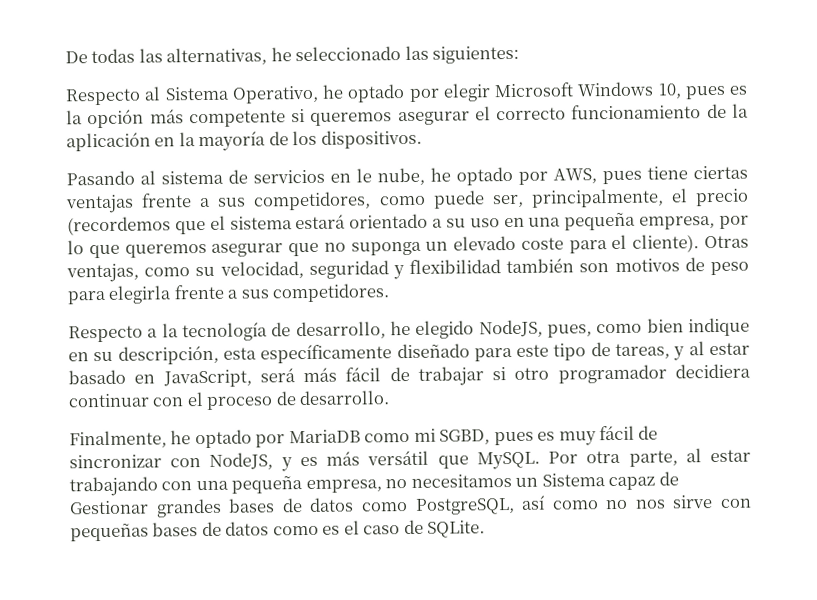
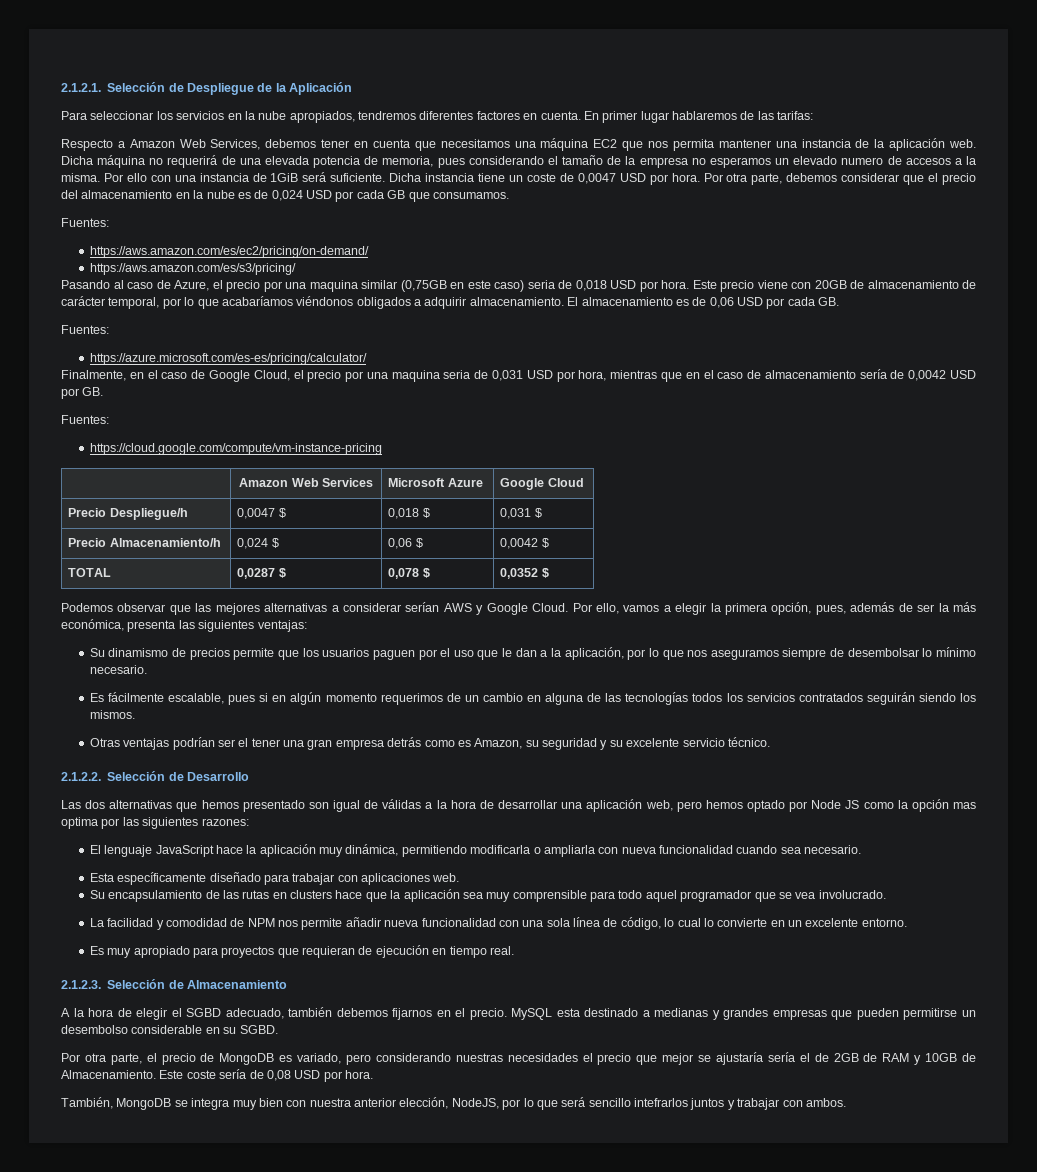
- De todas las alternativas, he seleccionado las siguientes:
- Respecto al Sistema Operativo, he optado por elegir Microsoft Windows 10, pues es la opción más competente si queremos asegurar el correcto funcionamiento de la aplicación en la mayoría de los dispositivos.
- Pasando al sistema de servicios en le nube, he optado por AWS, pues tiene ciertas ventajas frente a sus competidores, como puede ser, principalmente, el precio (recordemos que el sistema estará orientado a su uso en una pequeña empresa, por lo que queremos asegurar que no suponga un elevado coste para el cliente). Otras ventajas, como su velocidad, seguridad y flexibilidad también son motivos de peso para elegirla frente a sus competidores.
- Respecto a la tecnología de desarrollo, he elegido NodeJS, pues, como bien indique en su descripción, esta específicamente diseñado para este tipo de tareas, y al estar basado en JavaScript, será más fácil de trabajar si otro programador decidiera continuar con el proceso de desarrollo.
- Finalmente, he optado por MariaDB como mi SGBD, pues es muy fácil de sincronizar con NodeJS, y es más versátil que MySQL. Por otra parte, al estar trabajando con una pequeña empresa, no necesitamos un Sistema capaz de Gestionar grandes bases de datos como PostgreSQL, así como no nos sirve con pequeñas bases de datos como es el caso de SQLite.
+ 2.1.2.1. Selección de Despliegue de la Aplicación
+ Para seleccionar los servicios en la nube apropiados, tendremos diferentes factores en cuenta. En primer lugar hablaremos de las tarifas:
+ Respecto a Amazon Web Services, debemos tener en cuenta que necesitamos una máquina EC2 que nos permita mantener una instancia de la aplicación web. Dicha máquina no requerirá de una elevada potencia de memoria, pues considerando el tamaño de la empresa no esperamos un elevado numero de accesos a la misma. Por ello con una instancia de 1GiB será suficiente. Dicha instancia tiene un coste de 0,0047 USD por hora. Por otra parte, debemos considerar que el precio del almacenamiento en la nube es de 0,024 USD por cada GB que consumamos.
+ Fuentes:
+ https://aws.amazon.com/es/ec2/pricing/on-demand/
+ https://aws.amazon.com/es/s3/pricing/
+ Pasando al caso de Azure, el precio por una maquina similar (0,75GB en este caso) seria de 0,018 USD por hora. Este precio viene con 20GB de almacenamiento de carácter temporal, por lo que acabaríamos viéndonos obligados a adquirir almacenamiento. El almacenamiento es de 0,06 USD por cada GB.
+ Fuentes:
+ https://azure.microsoft.com/es-es/pricing/calculator/
+ Finalmente, en el caso de Google Cloud, el precio por una maquina seria de 0,031 USD por hora, mientras que en el caso de almacenamiento sería de 0,0042 USD por GB.
+ Fuentes:
+ https://cloud.google.com/compute/vm-instance-pricing
+ | Amazon Web Services | Microsoft Azure | Google Cloud
+ Precio Despliegue/h | 0,0047 $ | 0,018 $ | 0,031 $
+ Precio Almacenamiento/h | 0,024 $ | 0,06 $ | 0,0042 $
+ TOTAL | 0,0287 $ | 0,078 $ | 0,0352 $
+ Podemos observar que las mejores alternativas a considerar serían AWS y Google Cloud. Por ello, vamos a elegir la primera opción, pues, además de ser la más económica, presenta las siguientes ventajas:
+ Su dinamismo de precios permite que los usuarios paguen por el uso que le dan a la aplicación, por lo que nos aseguramos siempre de desembolsar lo mínimo necesario.
+ Es fácilmente escalable, pues si en algún momento requerimos de un cambio en alguna de las tecnologías todos los servicios contratados seguirán siendo los mismos.
+ Otras ventajas podrían ser el tener una gran empresa detrás como es Amazon, su seguridad y su excelente servicio técnico.
+ 2.1.2.2. Selección de Desarrollo
+ Las dos alternativas que hemos presentado son igual de válidas a la hora de desarrollar una aplicación web, pero hemos optado por Node JS como la opción mas optima por las siguientes razones:
+ El lenguaje JavaScript hace la aplicación muy dinámica, permitiendo modificarla o ampliarla con nueva funcionalidad cuando sea necesario.
+ Esta específicamente diseñado para trabajar con aplicaciones web.
+ Su encapsulamiento de las rutas en clusters hace que la aplicación sea muy comprensible para todo aquel programador que se vea involucrado.
+ La facilidad y comodidad de NPM nos permite añadir nueva funcionalidad con una sola línea de código, lo cual lo convierte en un excelente entorno.
+ Es muy apropiado para proyectos que requieran de ejecución en tiempo real.
+ 2.1.2.3. Selección de Almacenamiento
+ A la hora de elegir el SGBD adecuado, también debemos fijarnos en el precio. MySQL esta destinado a medianas y grandes empresas que pueden permitirse un desembolso considerable en su SGBD.
+ Por otra parte, el precio de MongoDB es variado, pero considerando nuestras necesidades el precio que mejor se ajustaría sería el de 2GB de RAM y 10GB de Almacenamiento. Este coste sería de 0,08 USD por hora.
+ También, MongoDB se integra muy bien con nuestra anterior elección, NodeJS, por lo que será sencillo intefrarlos juntos y trabajar con ambos.

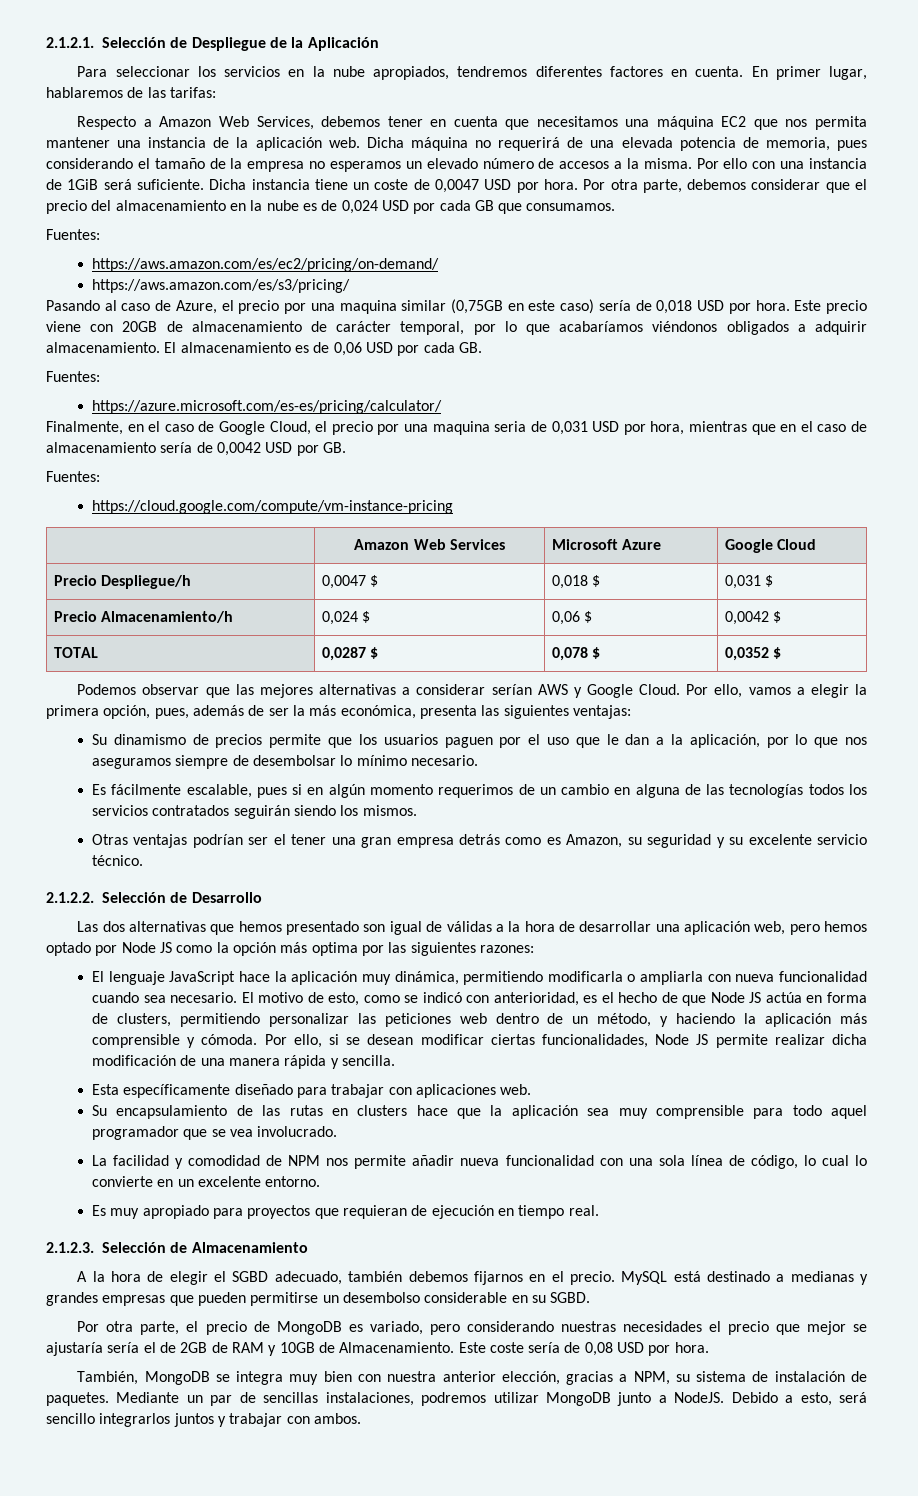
- En primer lugar hablaremos de las tarifas:
+ En primer lugar, hablaremos de las tarifas:
- Dicha máquina no requerirá de una elevada potencia de memoria, pues considerando el tamaño de la empresa no esperamos un elevado numero de accesos a la misma.
+ Dicha máquina no requerirá de una elevada potencia de memoria, pues considerando el tamaño de la empresa no esperamos un elevado número de accesos a la misma.
- Pasando al caso de Azure, el precio por una maquina similar (0,75GB en este caso) seria de 0,018 USD por hora.
+ Pasando al caso de Azure, el precio por una maquina similar (0,75GB en este caso) sería de 0,018 USD por hora.
- Las dos alternativas que hemos presentado son igual de válidas a la hora de desarrollar una aplicación web, pero hemos optado por Node JS como la opción mas optima por las siguientes razones:
+ Las dos alternativas que hemos presentado son igual de válidas a la hora de desarrollar una aplicación web, pero hemos optado por Node JS como la opción más optima por las siguientes razones:
+ El motivo de esto, como se indicó con anterioridad, es el hecho de que Node JS actúa en forma de clusters, permitiendo personalizar las peticiones web dentro de un método, y haciendo la aplicación más comprensible y cómoda. Por ello, si se desean modificar ciertas funcionalidades, Node JS permite realizar dicha modificación de una manera rápida y sencilla.
- MySQL esta destinado a medianas y grandes empresas que pueden permitirse un desembolso considerable en su SGBD.
+ MySQL está destinado a medianas y grandes empresas que pueden permitirse un desembolso considerable en su SGBD.
- También, MongoDB se integra muy bien con nuestra anterior elección, NodeJS, por lo que será sencillo intefrarlos juntos y trabajar con ambos.
+ También, MongoDB se integra muy bien con nuestra anterior elección, gracias a NPM, su sistema de instalación de paquetes. Mediante un par de sencillas instalaciones, podremos utilizar MongoDB junto a NodeJS. Debido a esto, será sencillo integrarlos juntos y trabajar con ambos.

